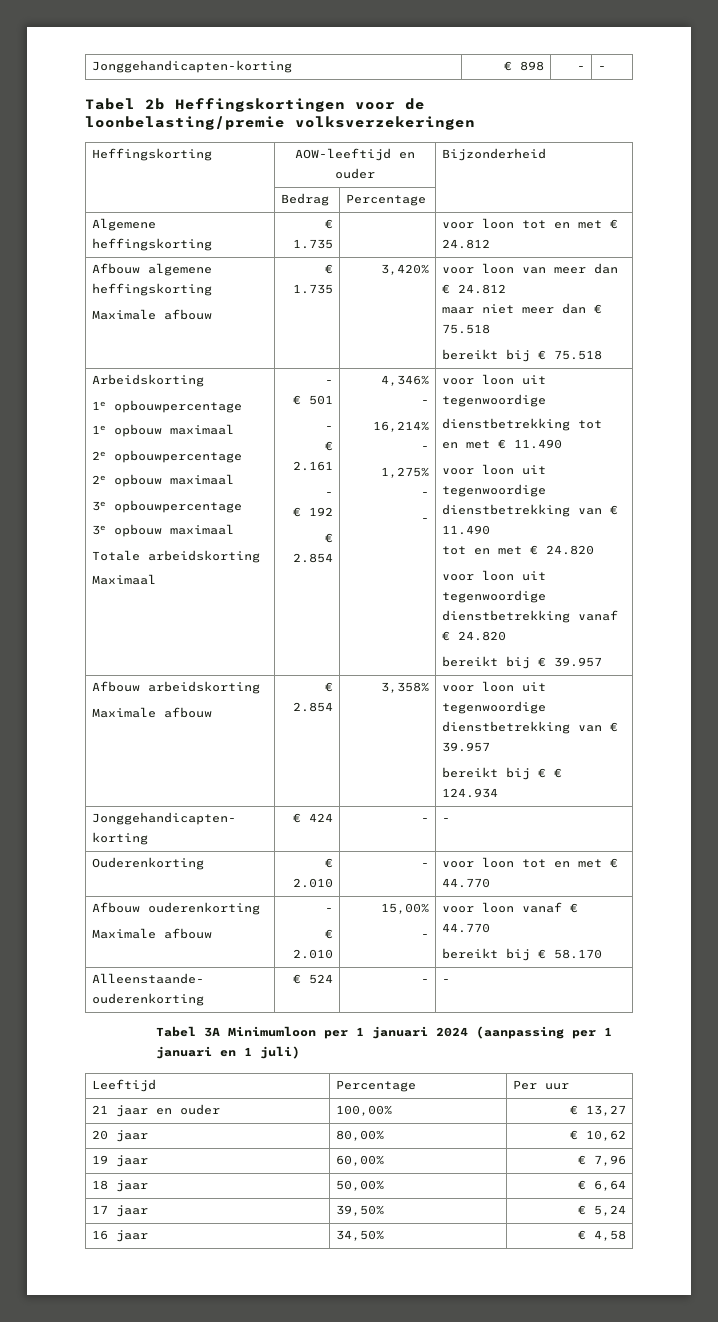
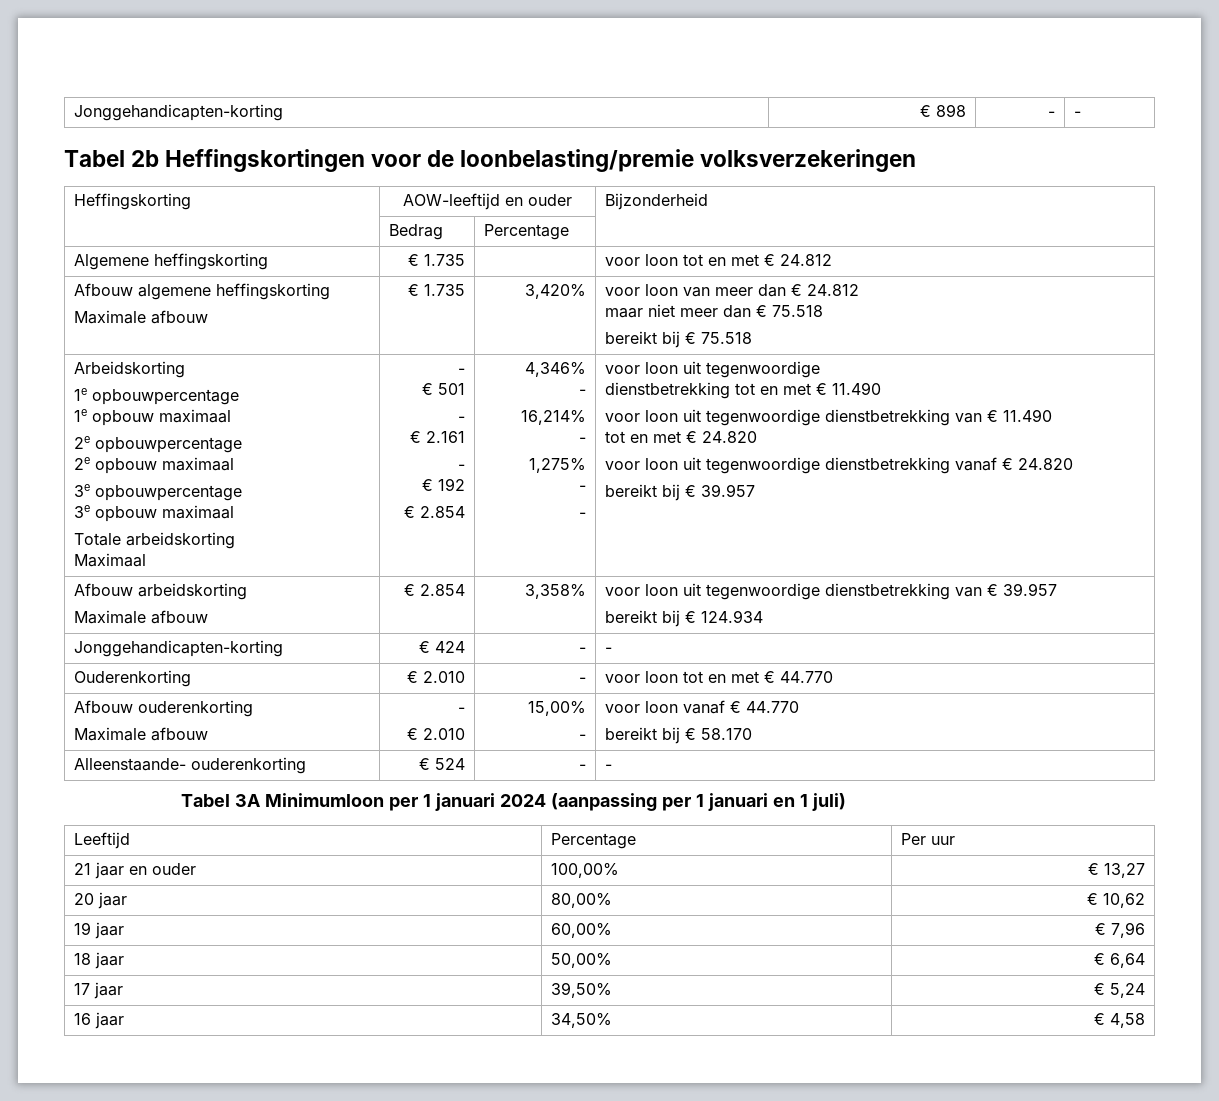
  Afbouw arbeidskorting
  Maximale afbouw | € 2.854 | 3,358% | voor loon uit tegenwoordige dienstbetrekking van € 39.957
- bereikt bij € € 124.934
+ bereikt bij € 124.934

